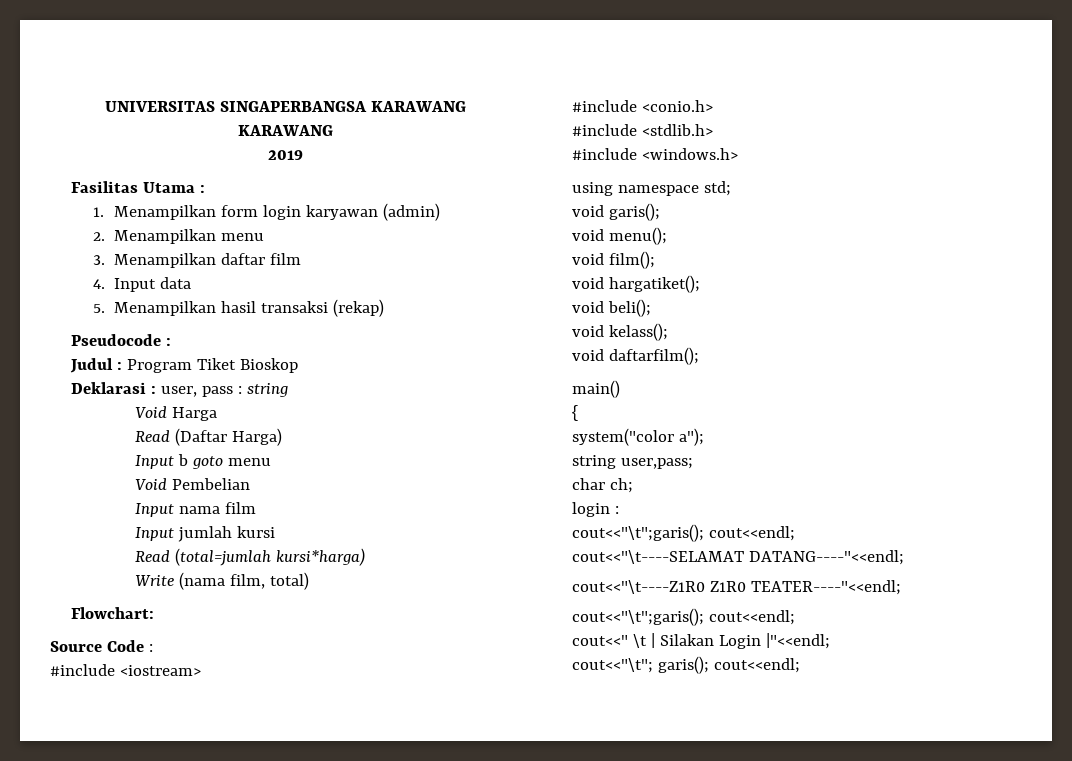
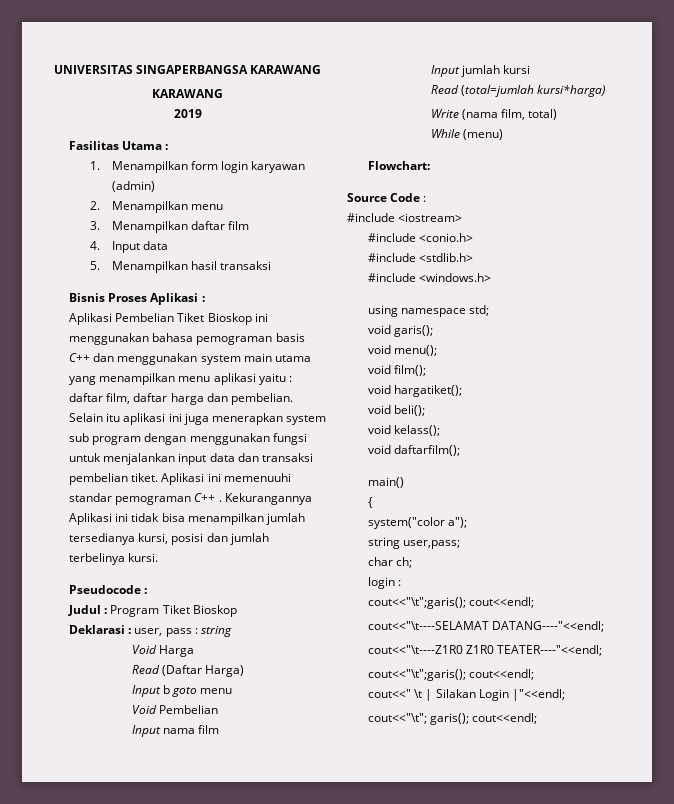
- 5. Menampilkan hasil transaksi (rekap)
+ 5. Menampilkan hasil transaksi
+ Bisnis Proses Aplikasi :
+ Aplikasi Pembelian Tiket Bioskop ini menggunakan bahasa pemograman basis C++ dan menggunakan system main utama yang menampilkan menu aplikasi yaitu : daftar film, daftar harga dan pembelian. Selain itu aplikasi ini juga menerapkan system sub program dengan menggunakan fungsi untuk menjalankan input data dan transaksi pembelian tiket. Aplikasi ini memenuuhi standar pemograman C++ . Kekurangannya Aplikasi ini tidak bisa menampilkan jumlah tersedianya kursi, posisi dan jumlah terbelinya kursi.
+ While (menu)

